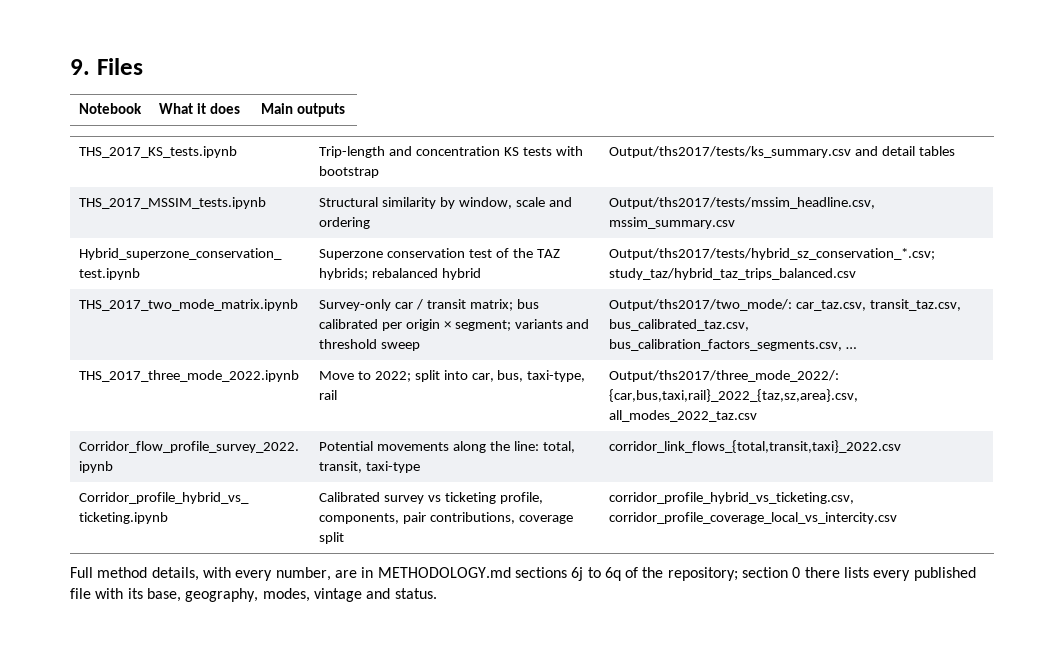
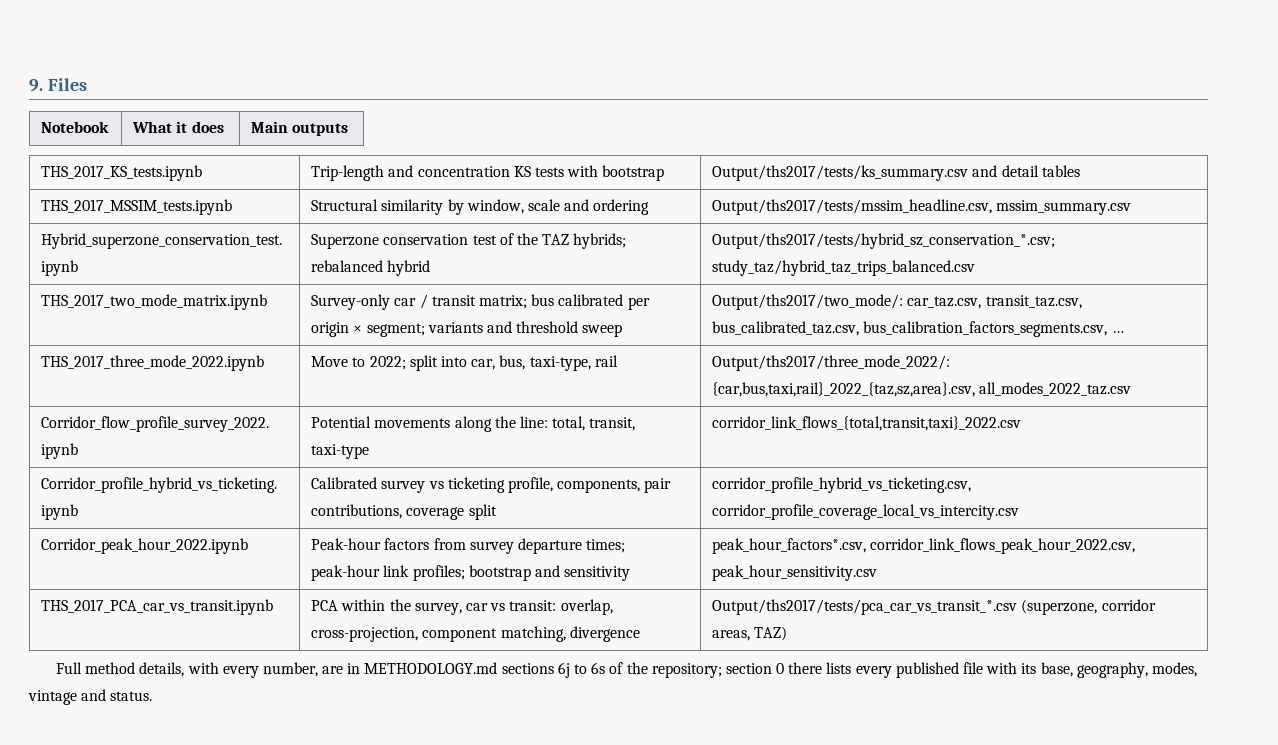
+ Corridor_peak_hour_2022.ipynb | Peak-hour factors from survey departure times; peak-hour link profiles; bootstrap and sensitivity | peak_hour_factors*.csv, corridor_link_flows_peak_hour_2022.csv, peak_hour_sensitivity.csv
+ THS_2017_PCA_car_vs_transit.ipynb | PCA within the survey, car vs transit: overlap, cross-projection, component matching, divergence | Output/ths2017/tests/pca_car_vs_transit_*.csv (superzone, corridor areas, TAZ)
- Full method details, with every number, are in METHODOLOGY.md sections 6j to 6q of the repository; section 0 there lists every published file with its base, geography, modes, vintage and status.
+ Full method details, with every number, are in METHODOLOGY.md sections 6j to 6s of the repository; section 0 there lists every published file with its base, geography, modes, vintage and status.

